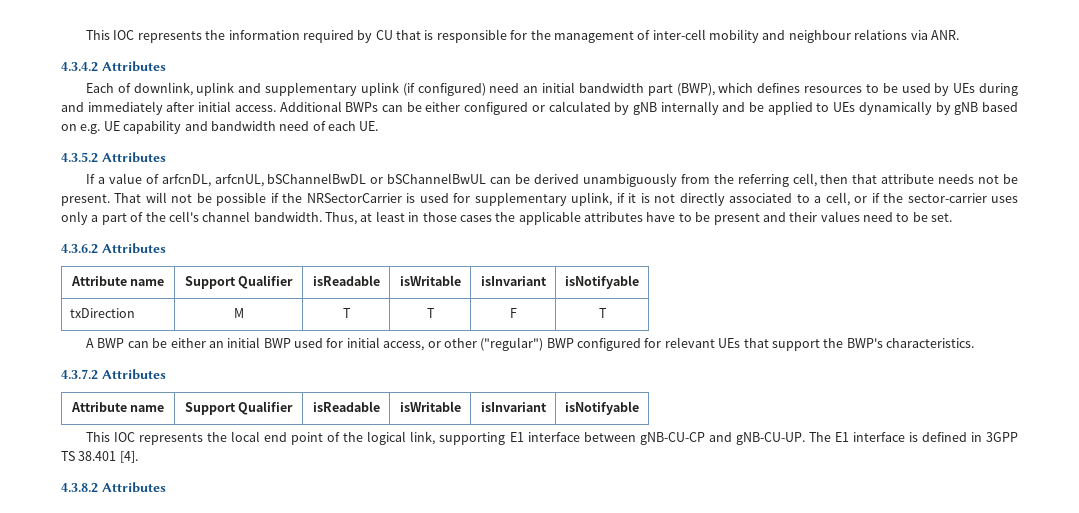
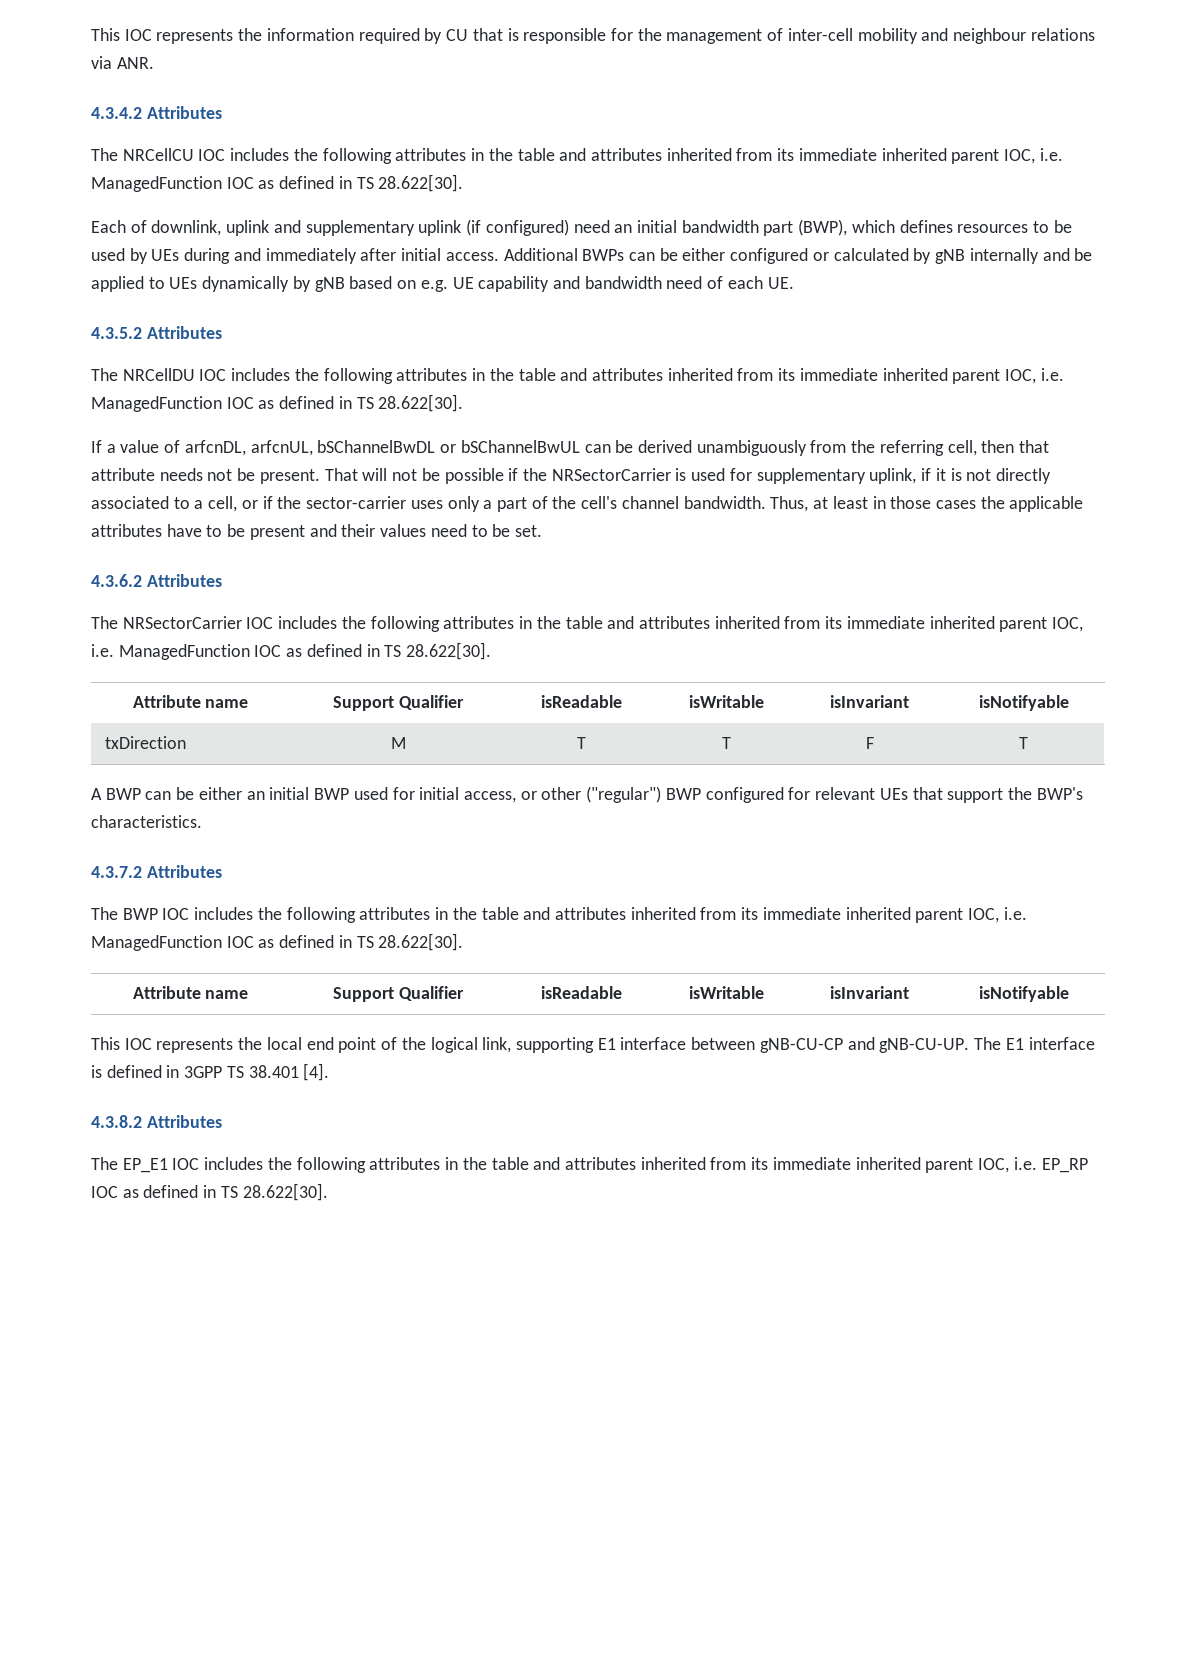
+ The NRCellCU IOC includes the following attributes in the table and attributes inherited from its immediate inherited parent IOC, i.e. ManagedFunction IOC as defined in TS 28.622[30].
+ The NRCellDU IOC includes the following attributes in the table and attributes inherited from its immediate inherited parent IOC, i.e. ManagedFunction IOC as defined in TS 28.622[30].
+ The NRSectorCarrier IOC includes the following attributes in the table and attributes inherited from its immediate inherited parent IOC, i.e. ManagedFunction IOC as defined in TS 28.622[30].
+ The BWP IOC includes the following attributes in the table and attributes inherited from its immediate inherited parent IOC, i.e. ManagedFunction IOC as defined in TS 28.622[30].
+ The EP_E1 IOC includes the following attributes in the table and attributes inherited from its immediate inherited parent IOC, i.e. EP_RP IOC as defined in TS 28.622[30].

